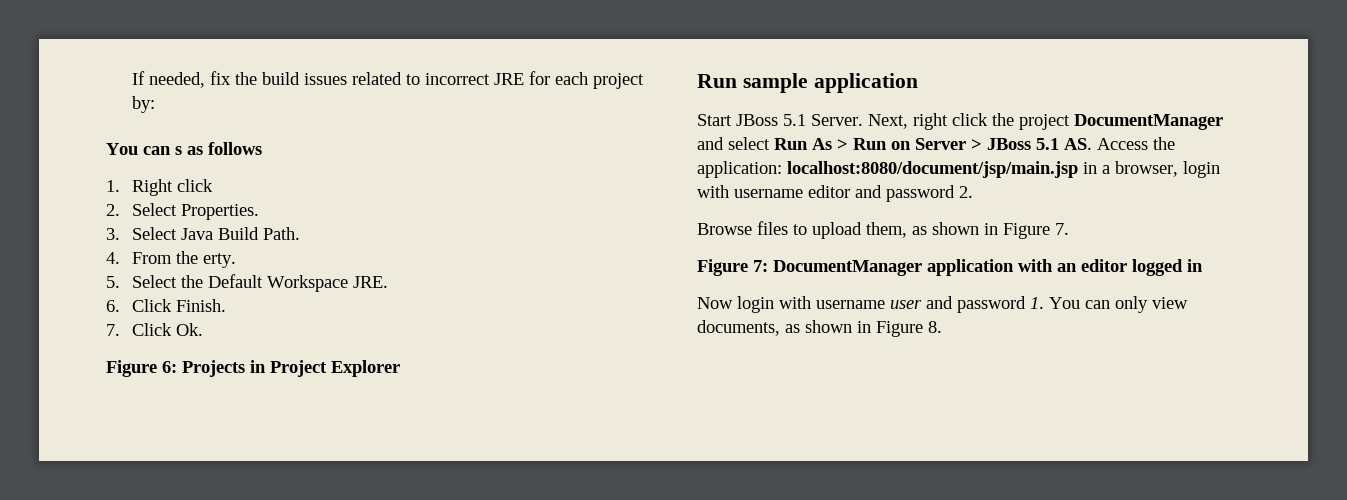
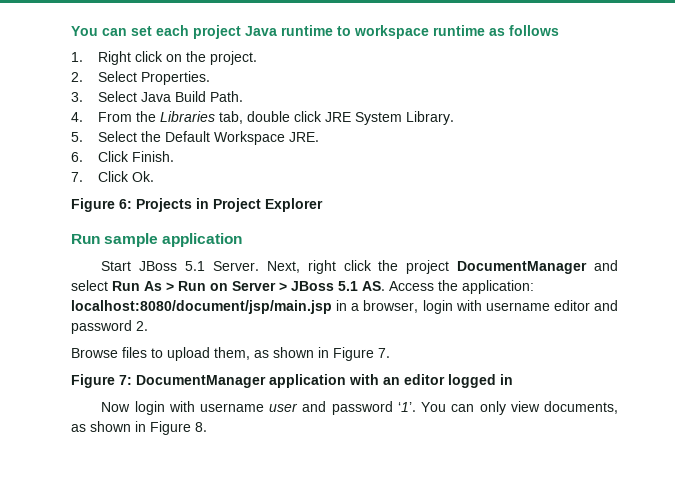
- If needed, fix the build issues related to incorrect JRE for each project by:
- You can s as follows
+ You can set each project Java runtime to workspace runtime as follows
- 1. Right click
+ 1. Right click on the project.
- 4. From the erty.
+ 4. From the Libraries tab, double click JRE System Library.
- Now login with username user and password 1. You can only view documents, as shown in Figure 8.
+ Now login with username user and password ‘1’. You can only view documents, as shown in Figure 8.

